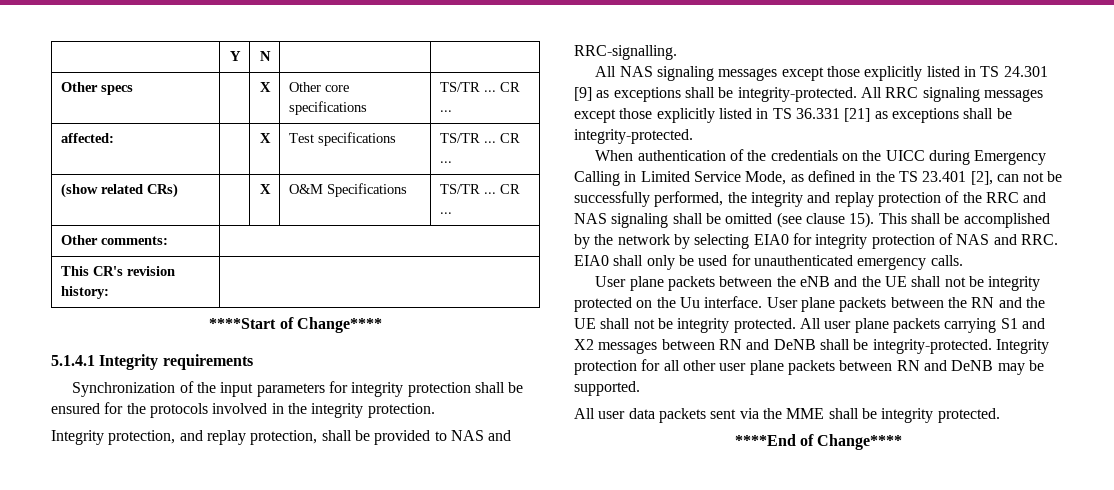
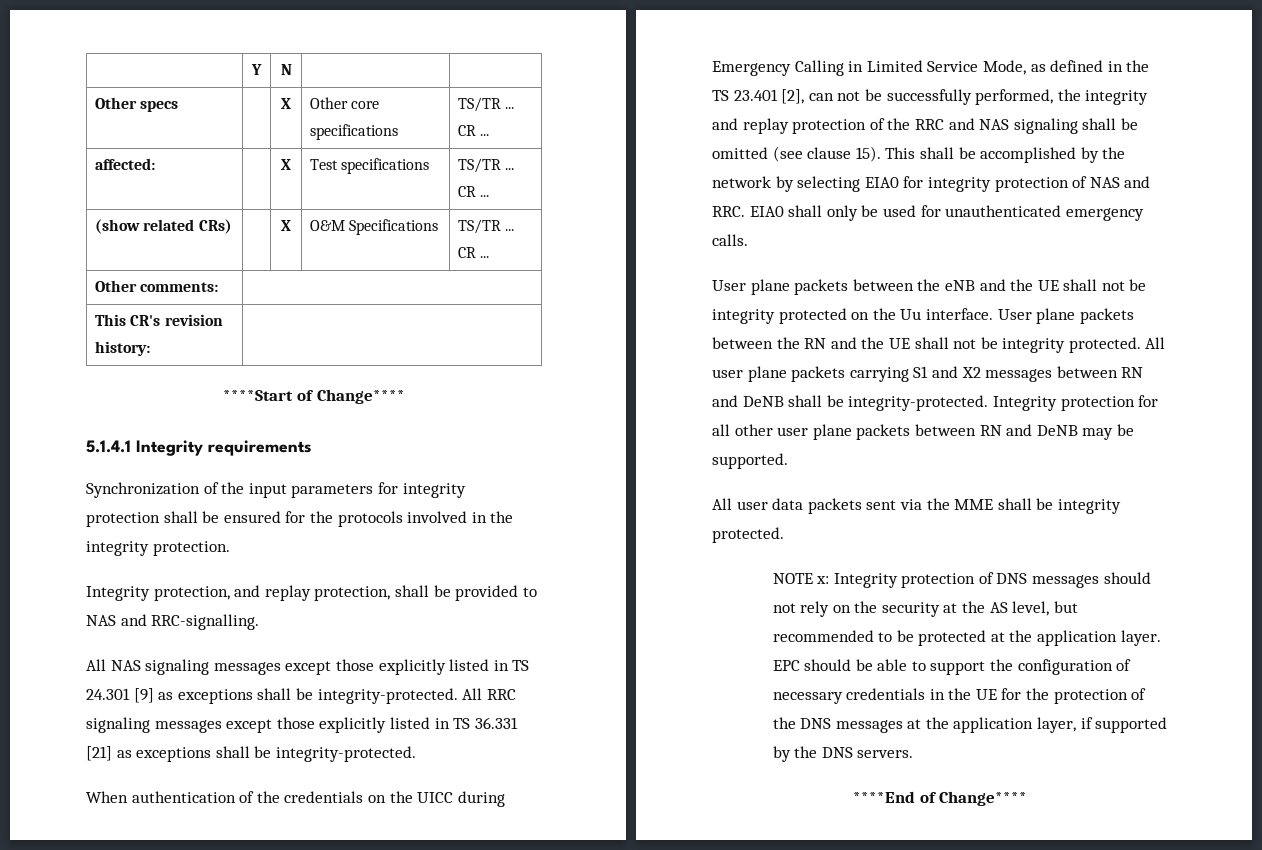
+ NOTE x: Integrity protection of DNS messages should not rely on the security at the AS level, but recommended to be protected at the application layer. EPC should be able to support the configuration of necessary credentials in the UE for the protection of the DNS messages at the application layer, if supported by the DNS servers.

